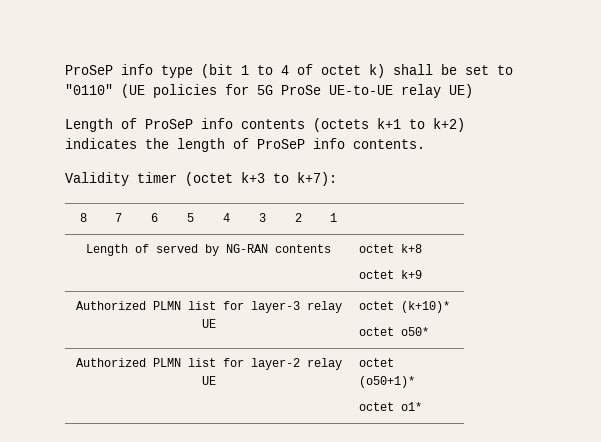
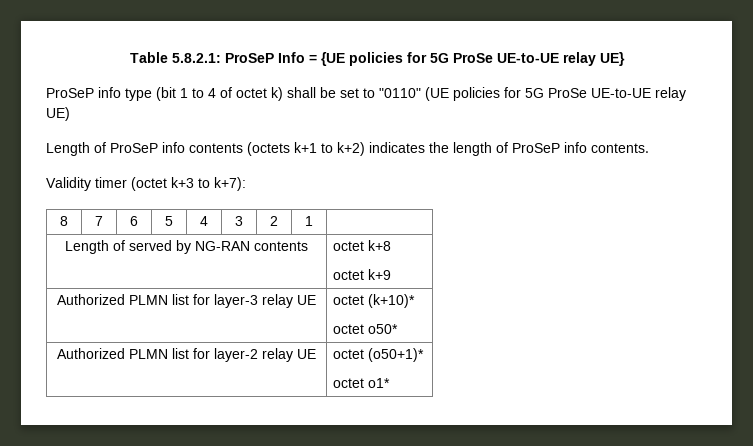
+ Table 5.8.2.1: ProSeP Info = {UE policies for 5G ProSe UE-to-UE relay UE}

